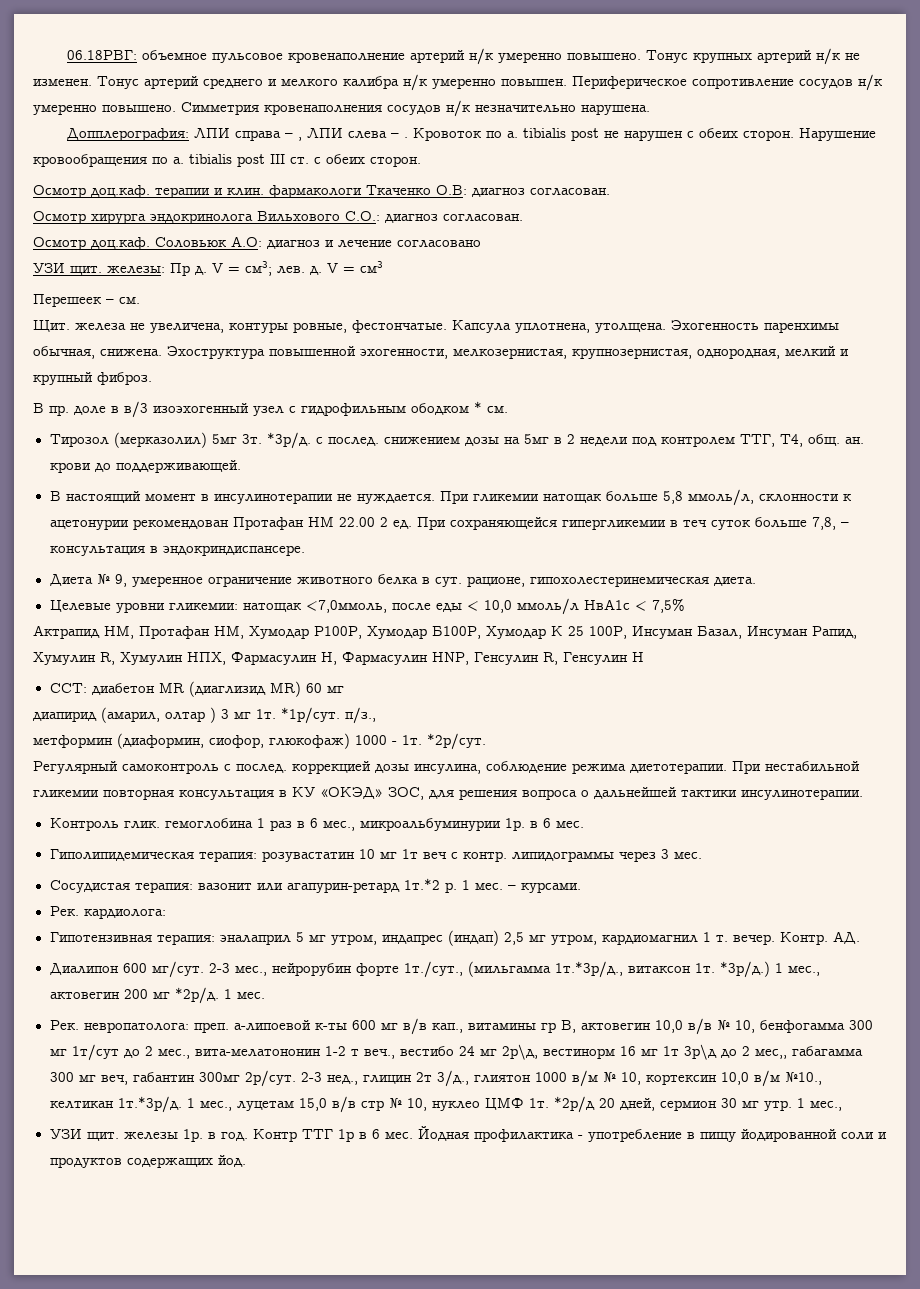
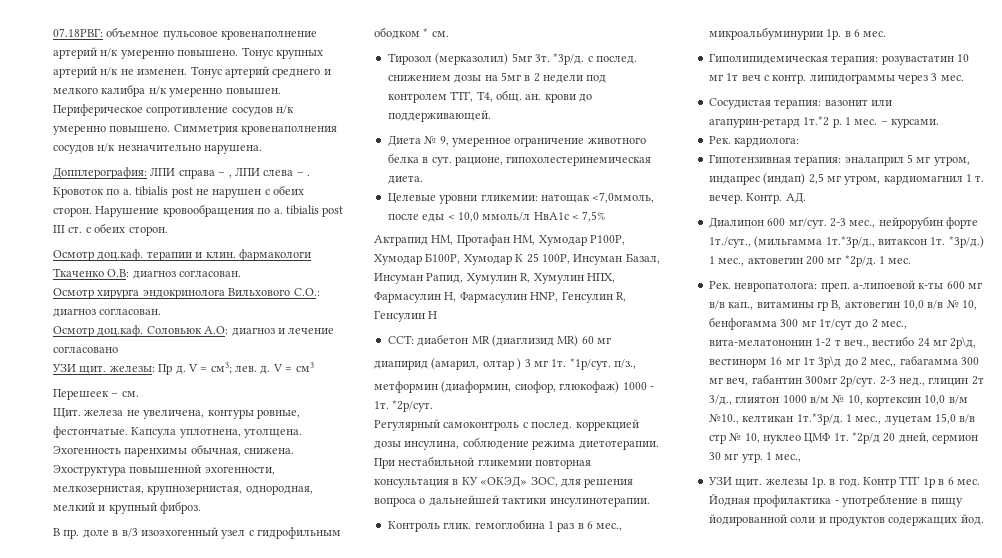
- 06.18РВГ: объемное пульсовое кровенаполнение артерий н/к умеренно повышено.
+ 07.18РВГ: объемное пульсовое кровенаполнение артерий н/к умеренно повышено.
- В настоящий момент в инсулинотерапии не нуждается. При гликемии натощак больше 5,8 ммоль/л, склонности к ацетонурии рекомендован Протафан НМ 22.00 2 ед. При сохраняющейся гипергликемии в теч суток больше 7,8, – консультация в эндокриндиспансере.

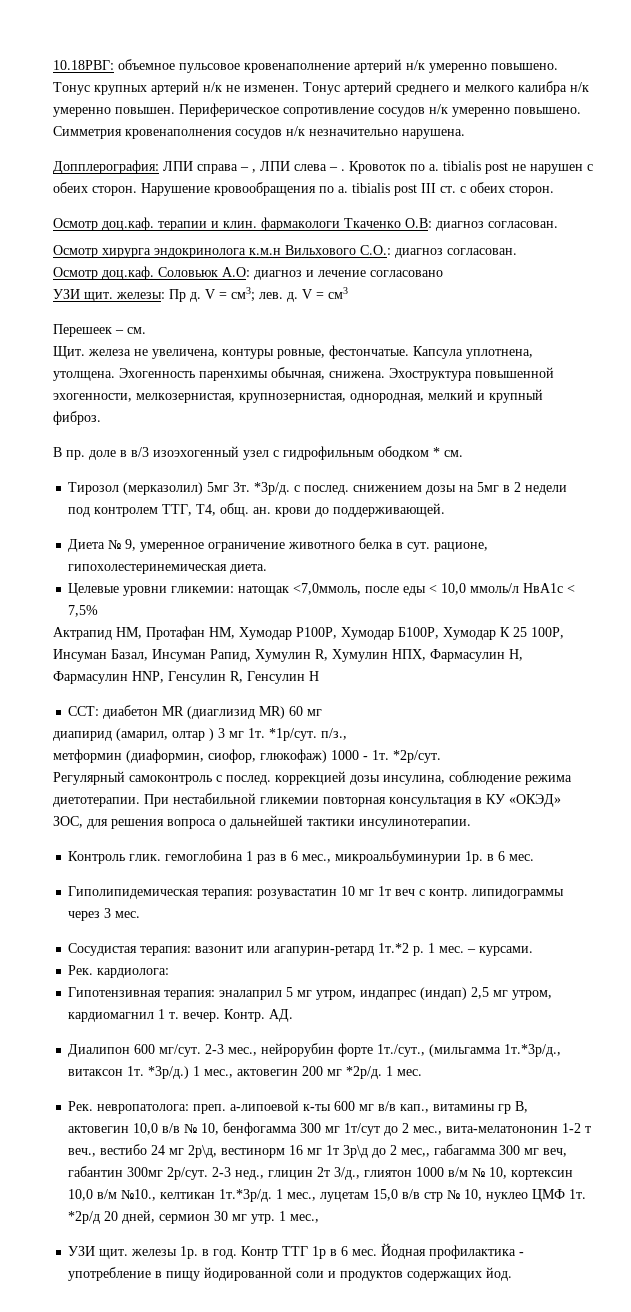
- 07.18РВГ: объемное пульсовое кровенаполнение артерий н/к умеренно повышено.
+ 10.18РВГ: объемное пульсовое кровенаполнение артерий н/к умеренно повышено.
- Осмотр хирурга эндокринолога Вильхового С.О.: диагноз согласован.
+ Осмотр хирурга эндокринолога к.м.н Вильхового С.О.: диагноз согласован.

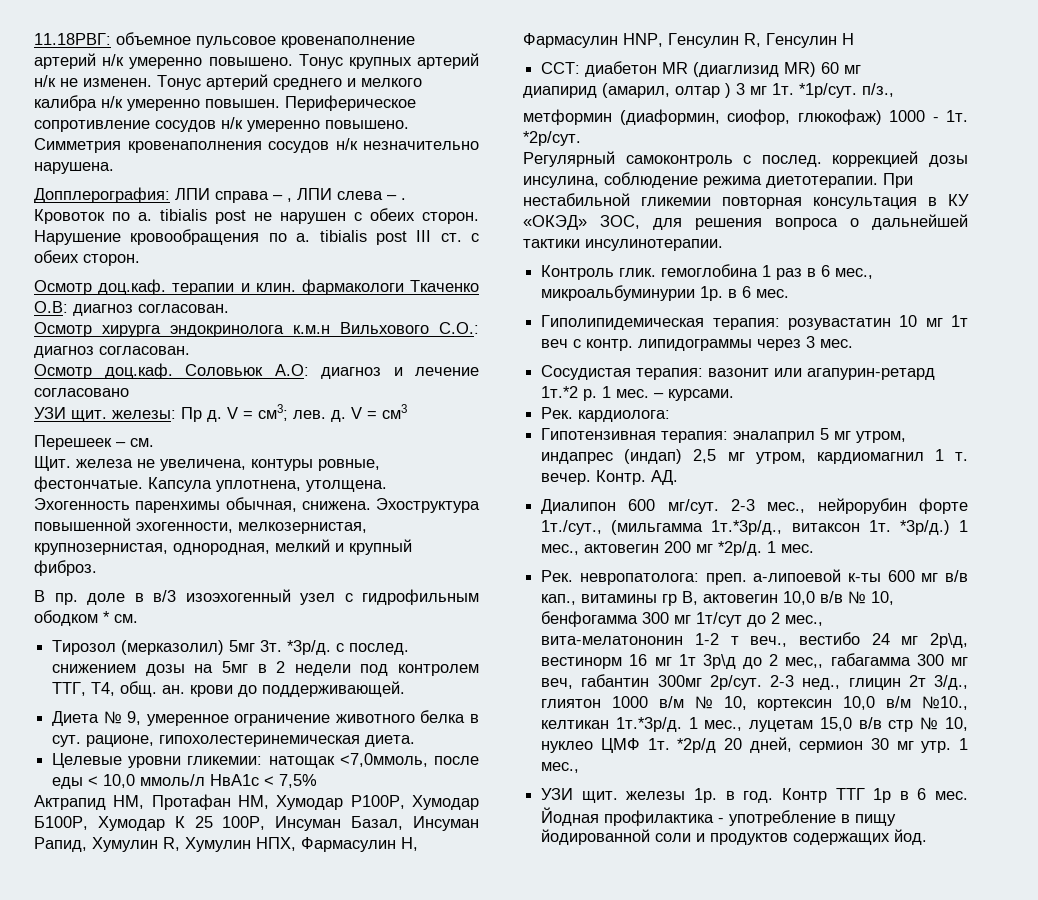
- 10.18РВГ: объемное пульсовое кровенаполнение артерий н/к умеренно повышено.
+ 11.18РВГ: объемное пульсовое кровенаполнение артерий н/к умеренно повышено.

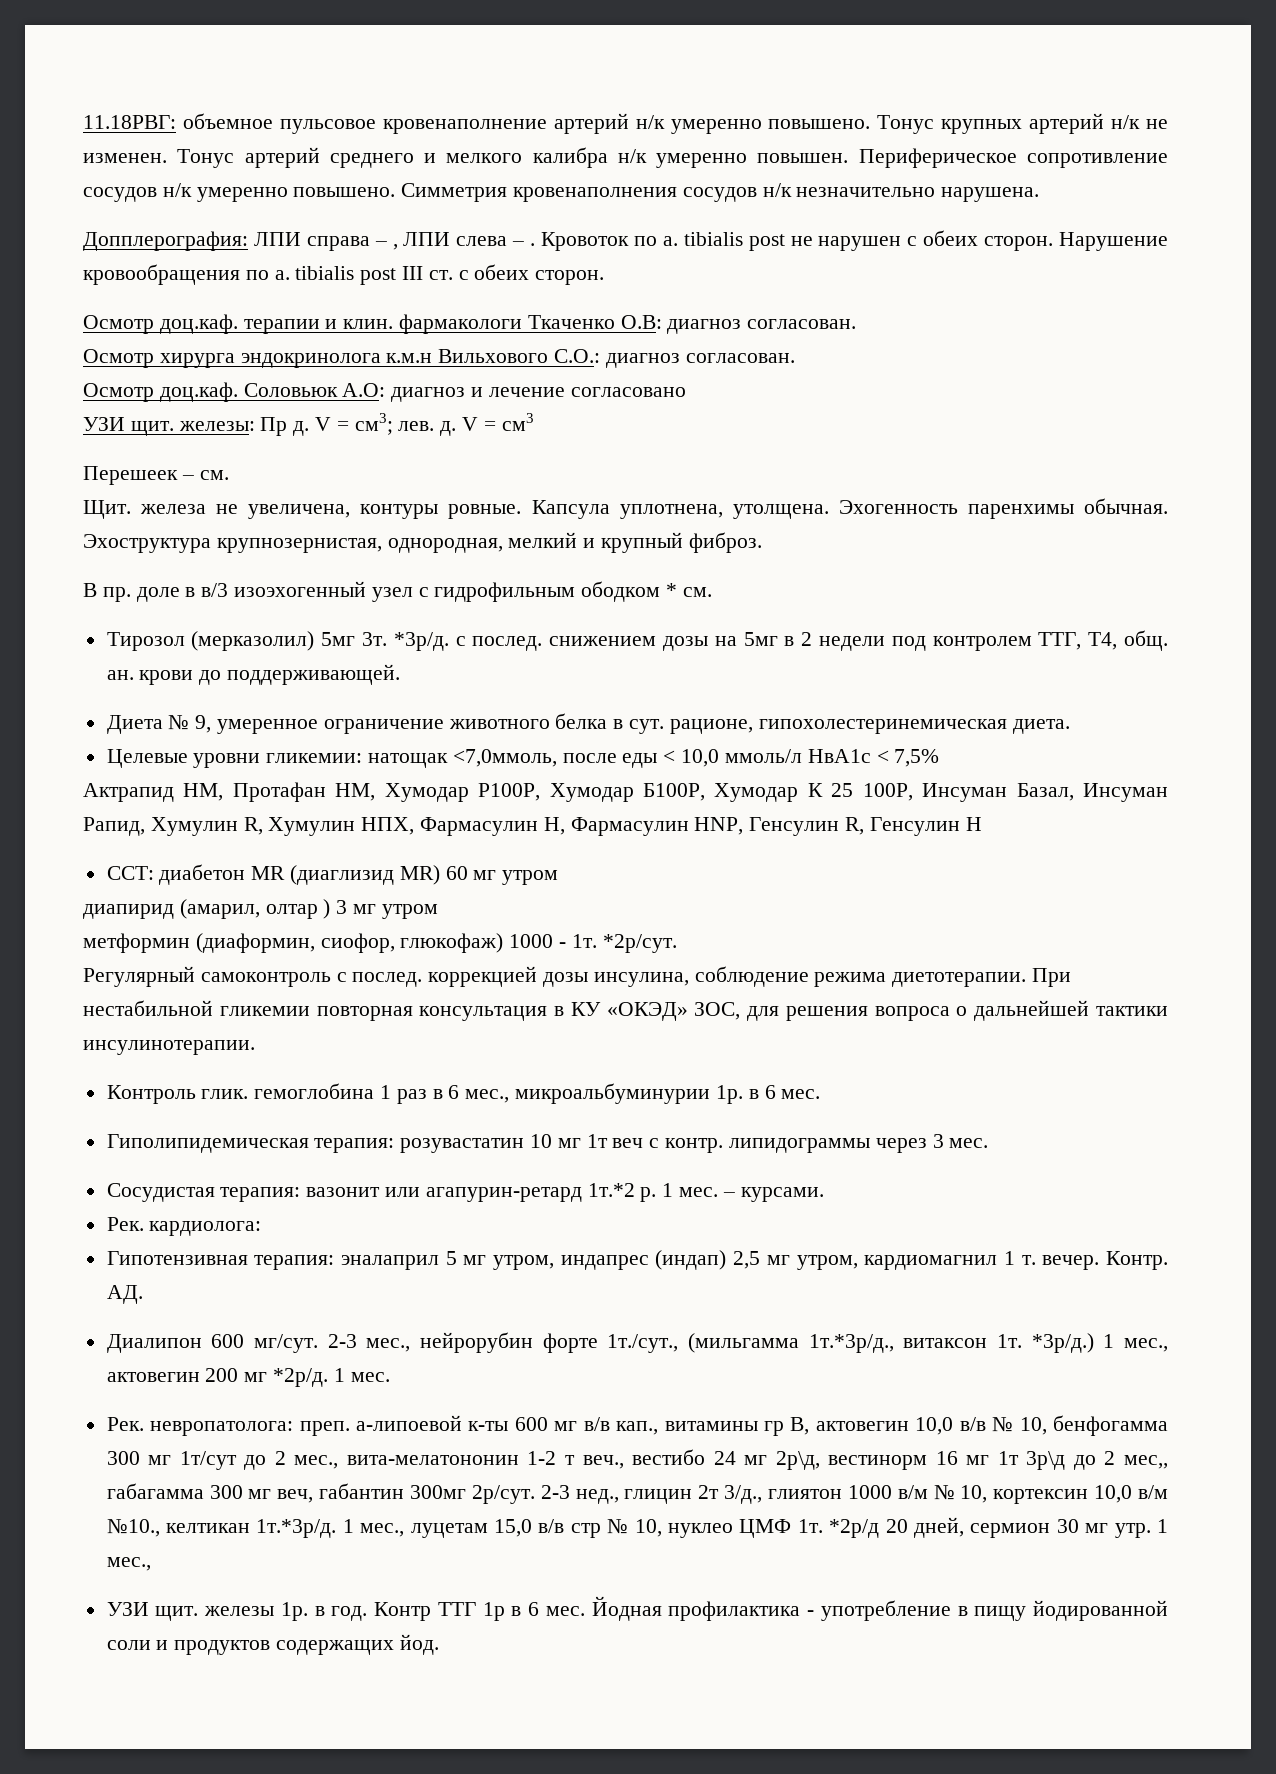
- Щит. железа не увеличена, контуры ровные, фестончатые.
+ Щит. железа не увеличена, контуры ровные.
- Эхогенность паренхимы обычная, снижена. Эхоструктура повышенной эхогенности, мелкозернистая, крупнозернистая, однородная, мелкий и крупный фиброз.
+ Эхогенность паренхимы обычная. Эхоструктура крупнозернистая, однородная, мелкий и крупный фиброз.
- ССТ: диабетон МR (диаглизид МR) 60 мг
+ ССТ: диабетон МR (диаглизид МR) 60 мг утром
- диапирид (амарил, олтар ) 3 мг 1т. *1р/сут. п/з.,
+ диапирид (амарил, олтар ) 3 мг утром

